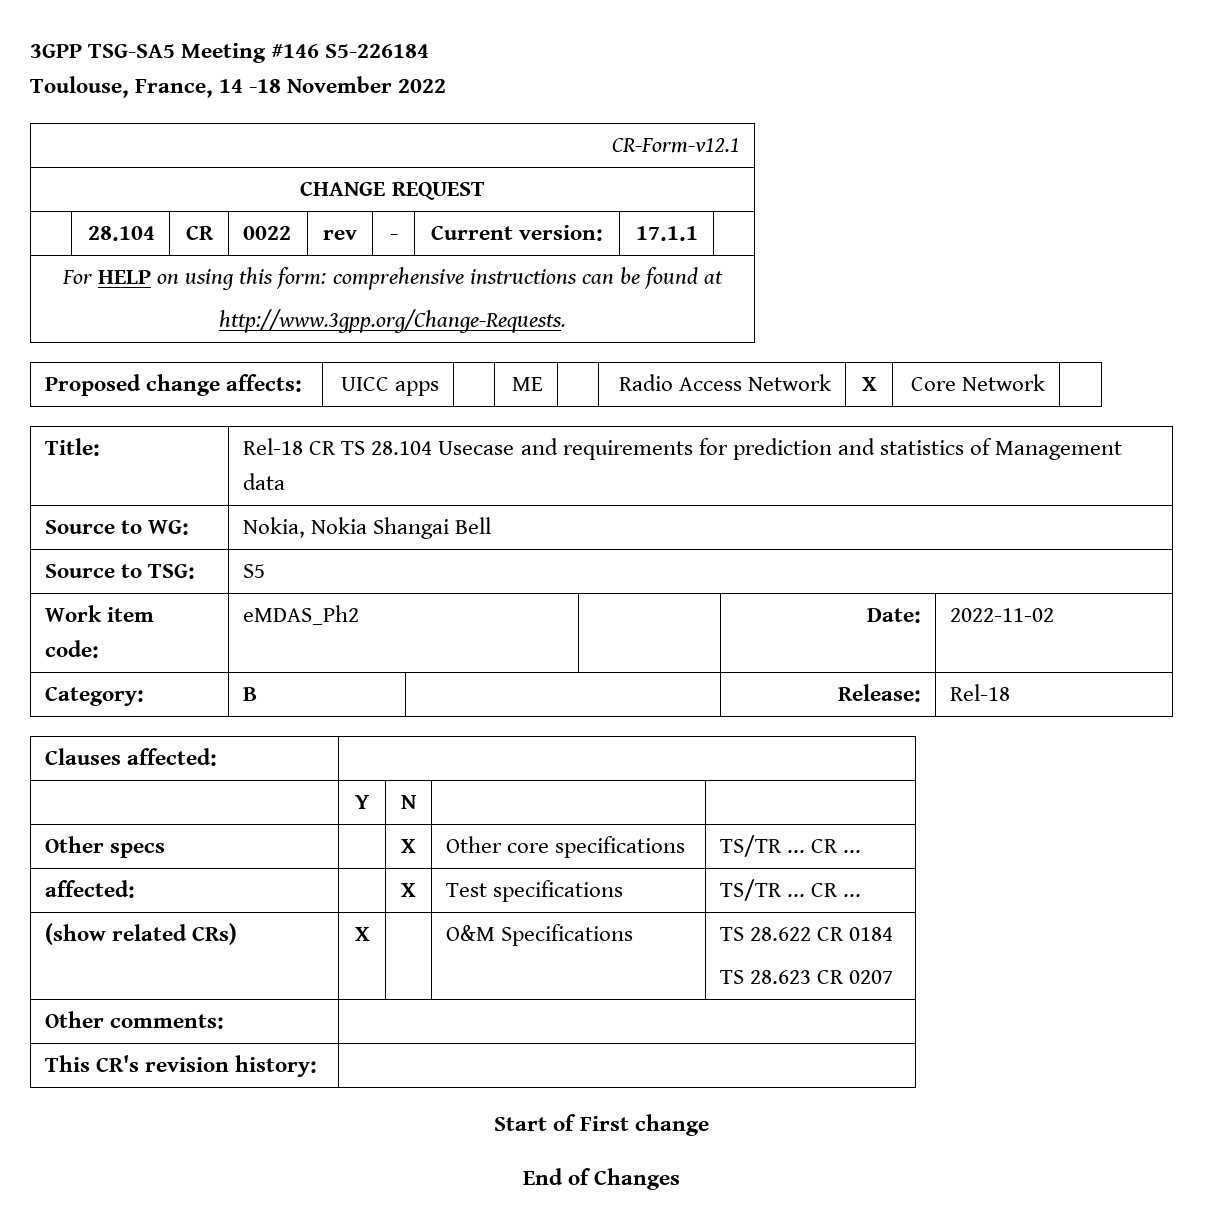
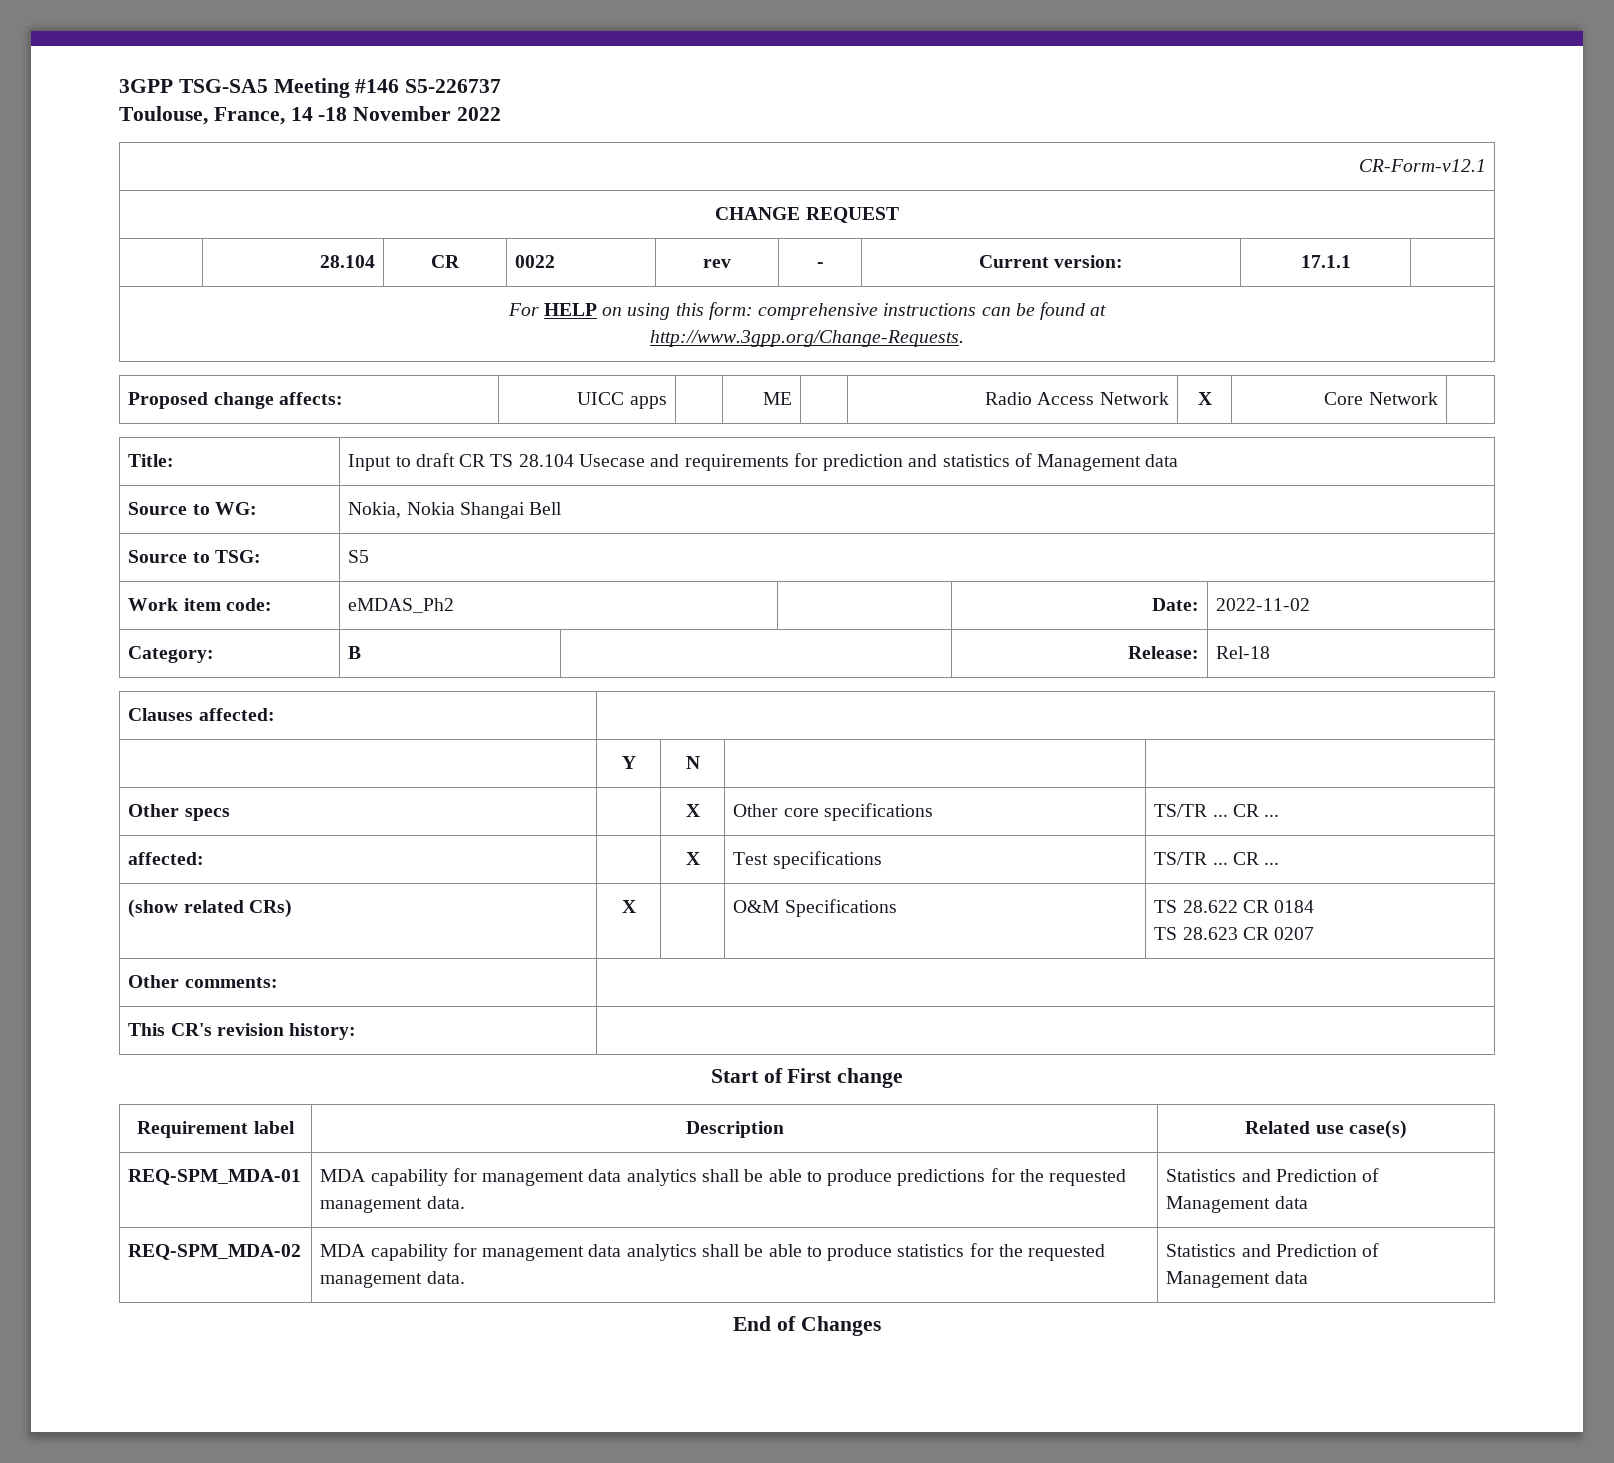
- 3GPP TSG-SA5 Meeting #146 S5-226184
+ 3GPP TSG-SA5 Meeting #146 S5-226737
- Title: | Rel-18 CR TS 28.104 Usecase and requirements for prediction and statistics of Management data
+ Title: | Input to draft CR TS 28.104 Usecase and requirements for prediction and statistics of Management data
+ Requirement label | Description | Related use case(s)
+ REQ-SPM_MDA-01 | MDA capability for management data analytics shall be able to produce predictions for the requested management data. | Statistics and Prediction of Management data
+ REQ-SPM_MDA-02 | MDA capability for management data analytics shall be able to produce statistics for the requested management data. | Statistics and Prediction of Management data

